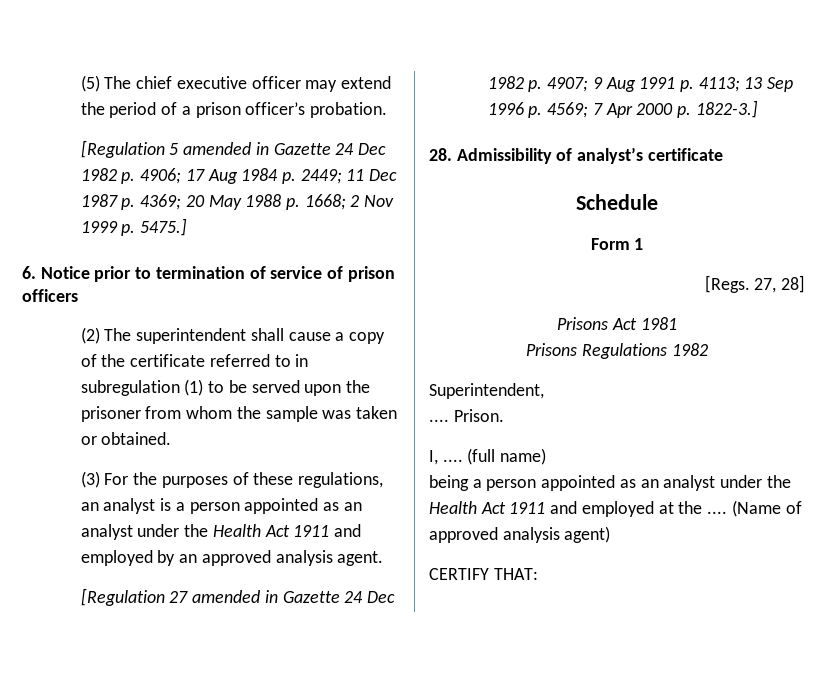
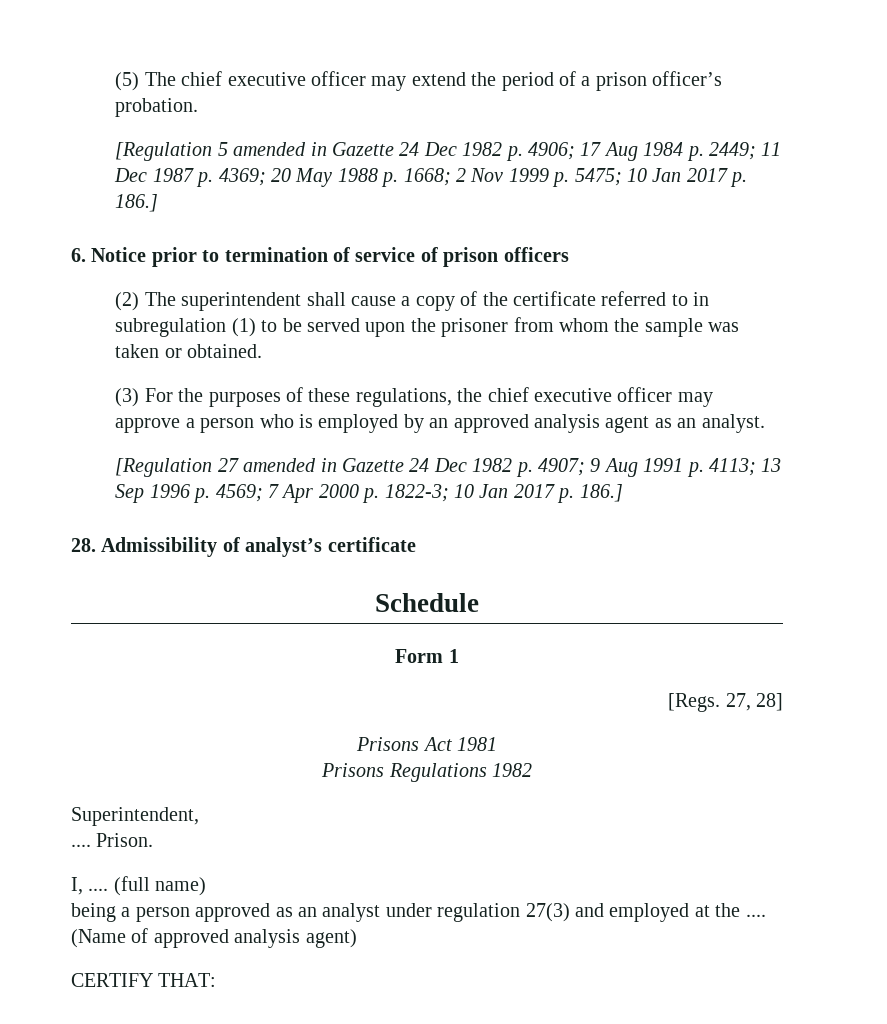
- [Regulation 5 amended in Gazette 24 Dec 1982 p. 4906; 17 Aug 1984 p. 2449; 11 Dec 1987 p. 4369; 20 May 1988 p. 1668; 2 Nov 1999 p. 5475.]
+ [Regulation 5 amended in Gazette 24 Dec 1982 p. 4906; 17 Aug 1984 p. 2449; 11 Dec 1987 p. 4369; 20 May 1988 p. 1668; 2 Nov 1999 p. 5475; 10 Jan 2017 p. 186.]
- (3) For the purposes of these regulations, an analyst is a person appointed as an analyst under the Health Act 1911 and employed by an approved analysis agent.
+ (3) For the purposes of these regulations, the chief executive officer may approve a person who is employed by an approved analysis agent as an analyst.
- [Regulation 27 amended in Gazette 24 Dec 1982 p. 4907; 9 Aug 1991 p. 4113; 13 Sep 1996 p. 4569; 7 Apr 2000 p. 1822-3.]
+ [Regulation 27 amended in Gazette 24 Dec 1982 p. 4907; 9 Aug 1991 p. 4113; 13 Sep 1996 p. 4569; 7 Apr 2000 p. 1822-3; 10 Jan 2017 p. 186.]
- being a person appointed as an analyst under the Health Act 1911 and employed at the ....
+ being a person approved as an analyst under regulation 27(3) and employed at the ....

